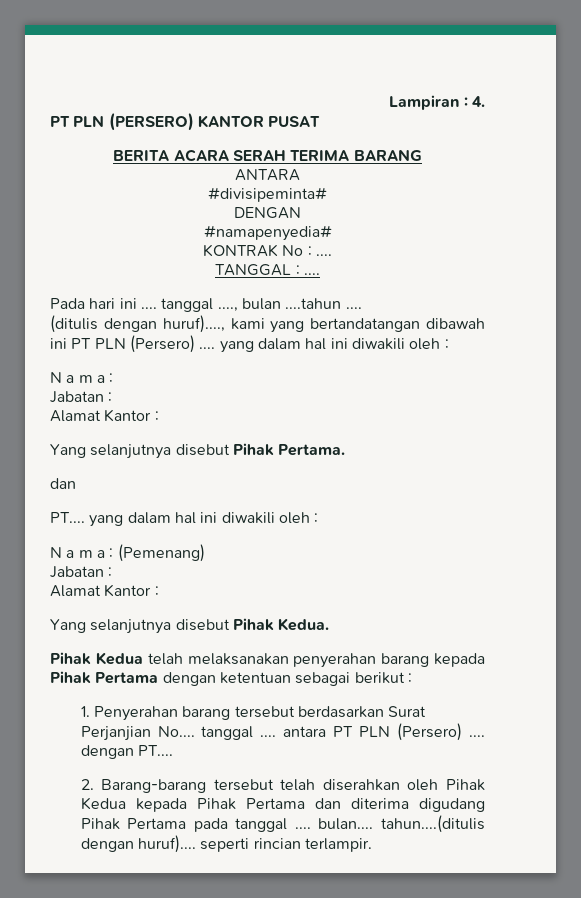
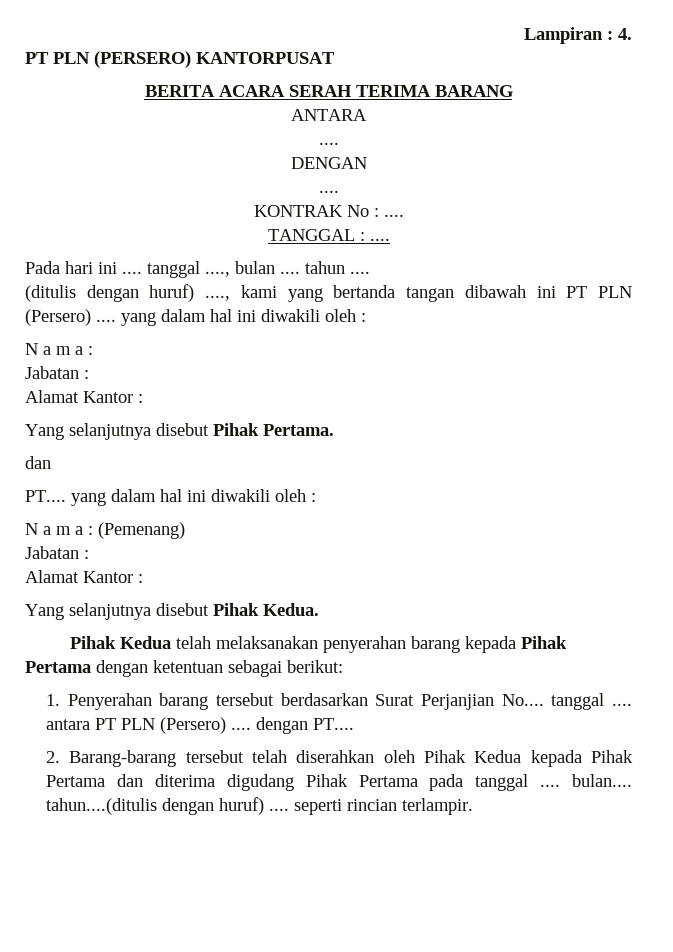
- PT PLN (PERSERO) KANTOR PUSAT
+ PT PLN (PERSERO) KANTORPUSAT
  ANTARA
- #divisipeminta#
+ ....
  DENGAN
- #namapenyedia#
+ ....
- Pada hari ini .... tanggal ...., bulan ....tahun ....
+ Pada hari ini .... tanggal ...., bulan .... tahun ....
- (ditulis dengan huruf)...., kami yang bertandatangan dibawah ini PT PLN (Persero) .... yang dalam hal ini diwakili oleh :
+ (ditulis dengan huruf) ...., kami yang bertanda tangan dibawah ini PT PLN (Persero) .... yang dalam hal ini diwakili oleh :
- Pihak Kedua telah melaksanakan penyerahan barang kepada Pihak Pertama dengan ketentuan sebagai berikut :
+ Pihak Kedua telah melaksanakan penyerahan barang kepada Pihak Pertama dengan ketentuan sebagai berikut:
- 2. Barang-barang tersebut telah diserahkan oleh Pihak Kedua kepada Pihak Pertama dan diterima digudang Pihak Pertama pada tanggal .... bulan.... tahun....(ditulis dengan huruf).... seperti rincian terlampir.
+ 2. Barang-barang tersebut telah diserahkan oleh Pihak Kedua kepada Pihak Pertama dan diterima digudang Pihak Pertama pada tanggal .... bulan.... tahun....(ditulis dengan huruf) .... seperti rincian terlampir.

